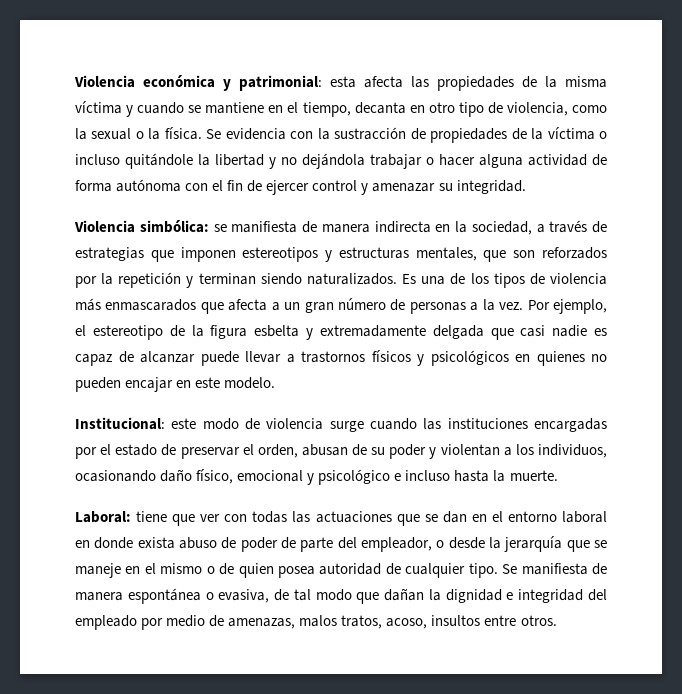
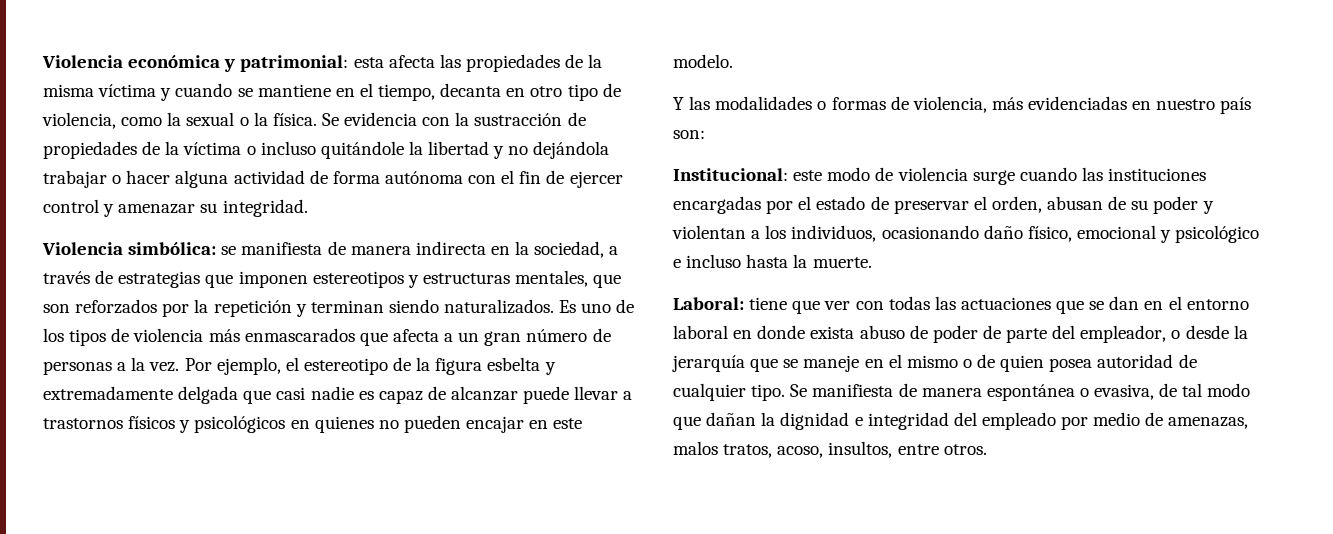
- Es una de los tipos de violencia más enmascarados que afecta a un gran número de personas a la vez.
+ Es uno de los tipos de violencia más enmascarados que afecta a un gran número de personas a la vez.
+ Y las modalidades o formas de violencia, más evidenciadas en nuestro país son:
- Se manifiesta de manera espontánea o evasiva, de tal modo que dañan la dignidad e integridad del empleado por medio de amenazas, malos tratos, acoso, insultos entre otros.
+ Se manifiesta de manera espontánea o evasiva, de tal modo que dañan la dignidad e integridad del empleado por medio de amenazas, malos tratos, acoso, insultos, entre otros.

